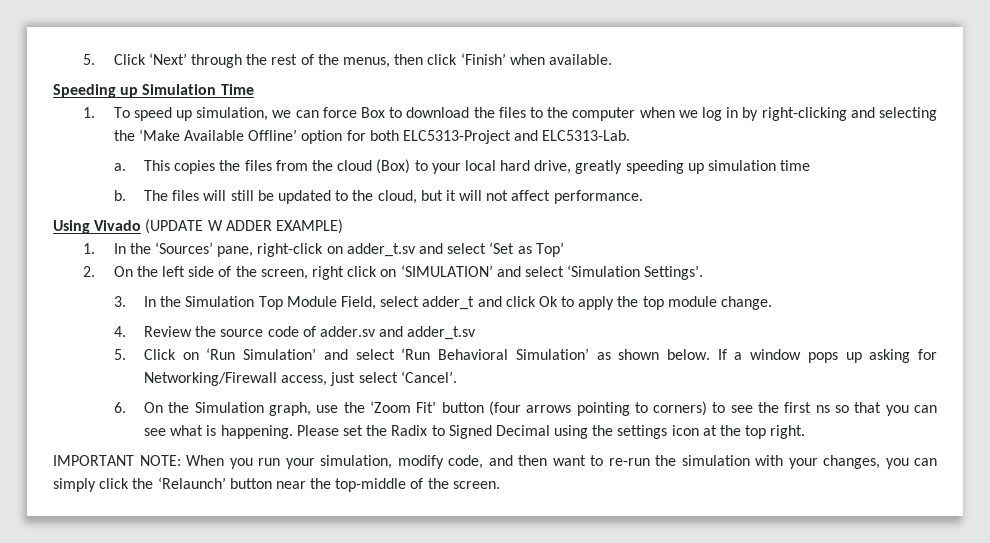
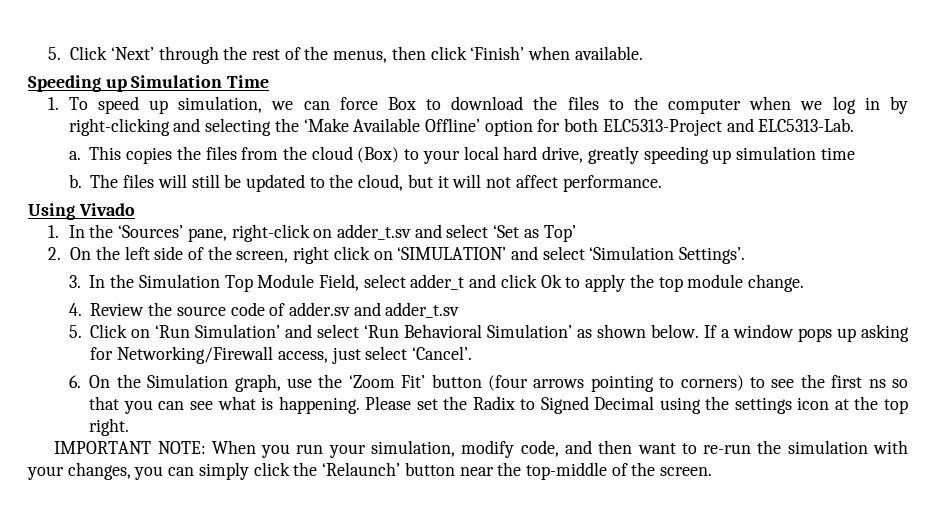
- Using Vivado (UPDATE W ADDER EXAMPLE)
+ Using Vivado

